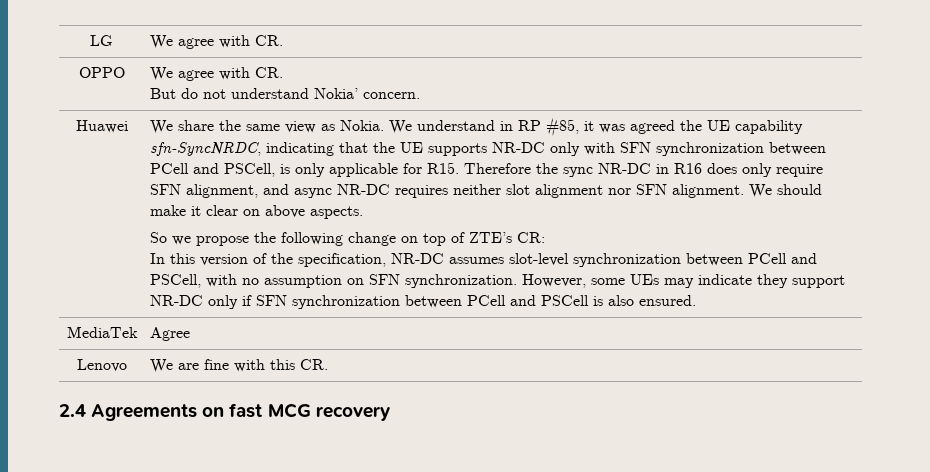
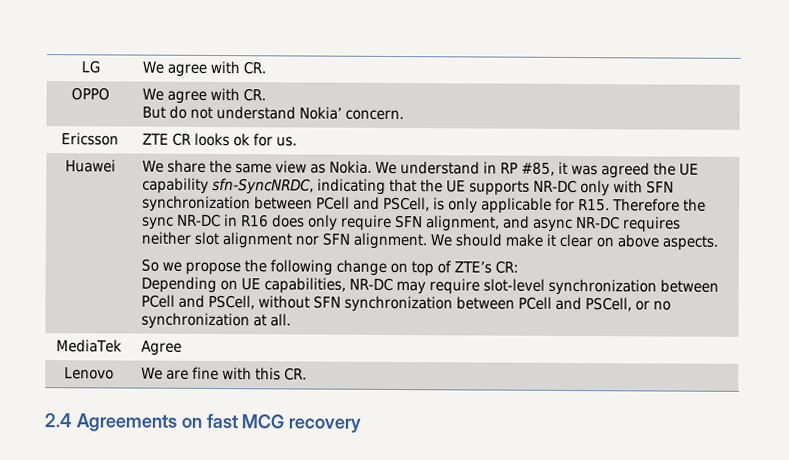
+ Ericsson | ZTE CR looks ok for us.
- In this version of the specification, NR-DC assumes slot-level synchronization between PCell and PSCell, with no assumption on SFN synchronization. However, some UEs may indicate they support NR-DC only if SFN synchronization between PCell and PSCell is also ensured.
+ Depending on UE capabilities, NR-DC may require slot-level synchronization between PCell and PSCell, without SFN synchronization between PCell and PSCell, or no synchronization at all.

